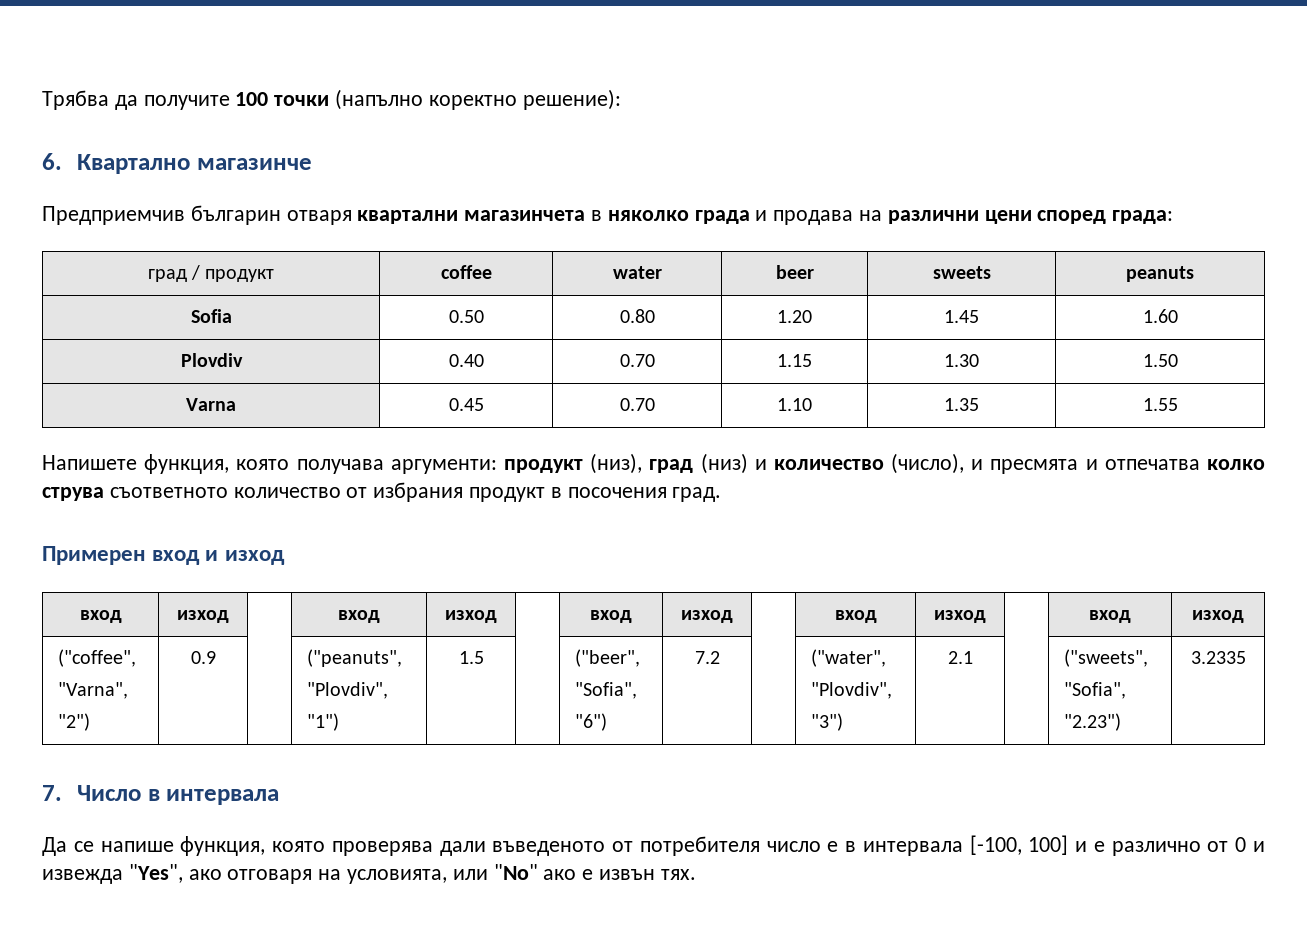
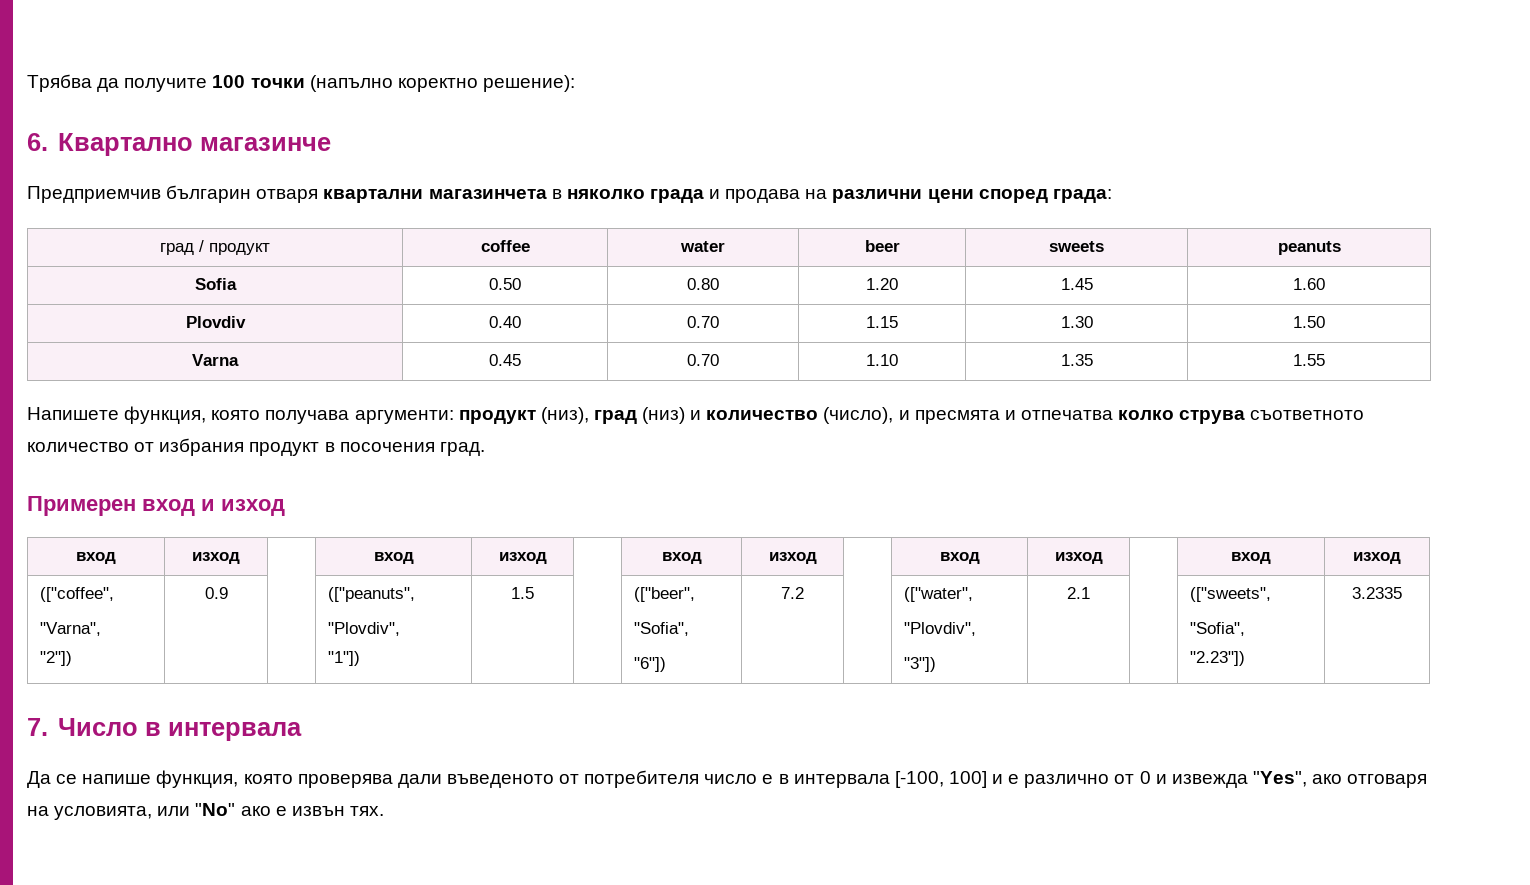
- ("coffee",
+ (["coffee",
  "Varna",
- "2") | 0.9 | | ("peanuts",
+ "2"]) | 0.9 | | (["peanuts",
  "Plovdiv",
- "1") | 1.5 | | ("beer",
+ "1"]) | 1.5 | | (["beer",
  "Sofia",
- "6") | 7.2 | | ("water",
+ "6"]) | 7.2 | | (["water",
  "Plovdiv",
- "3") | 2.1 | | ("sweets",
+ "3"]) | 2.1 | | (["sweets",
  "Sofia",
- "2.23") | 3.2335
+ "2.23"]) | 3.2335

